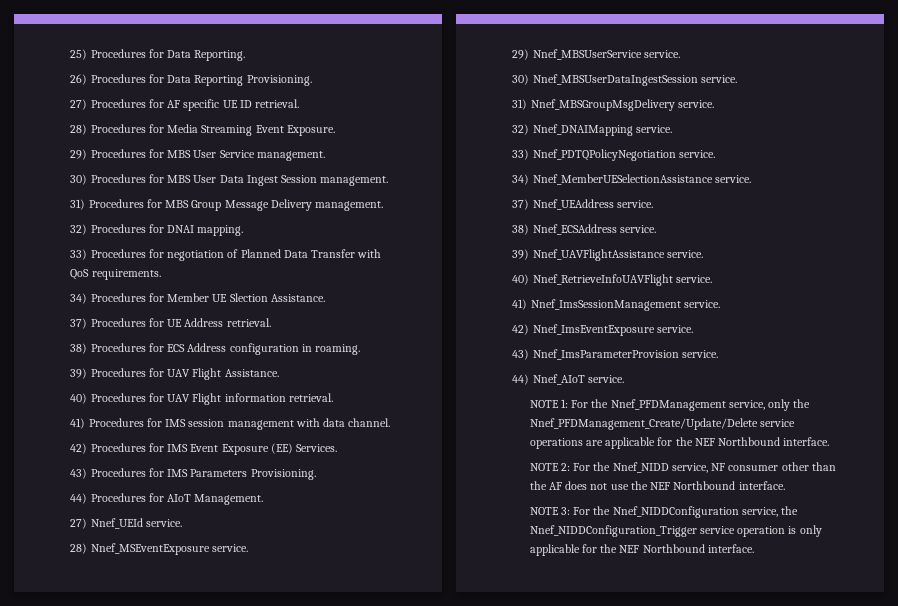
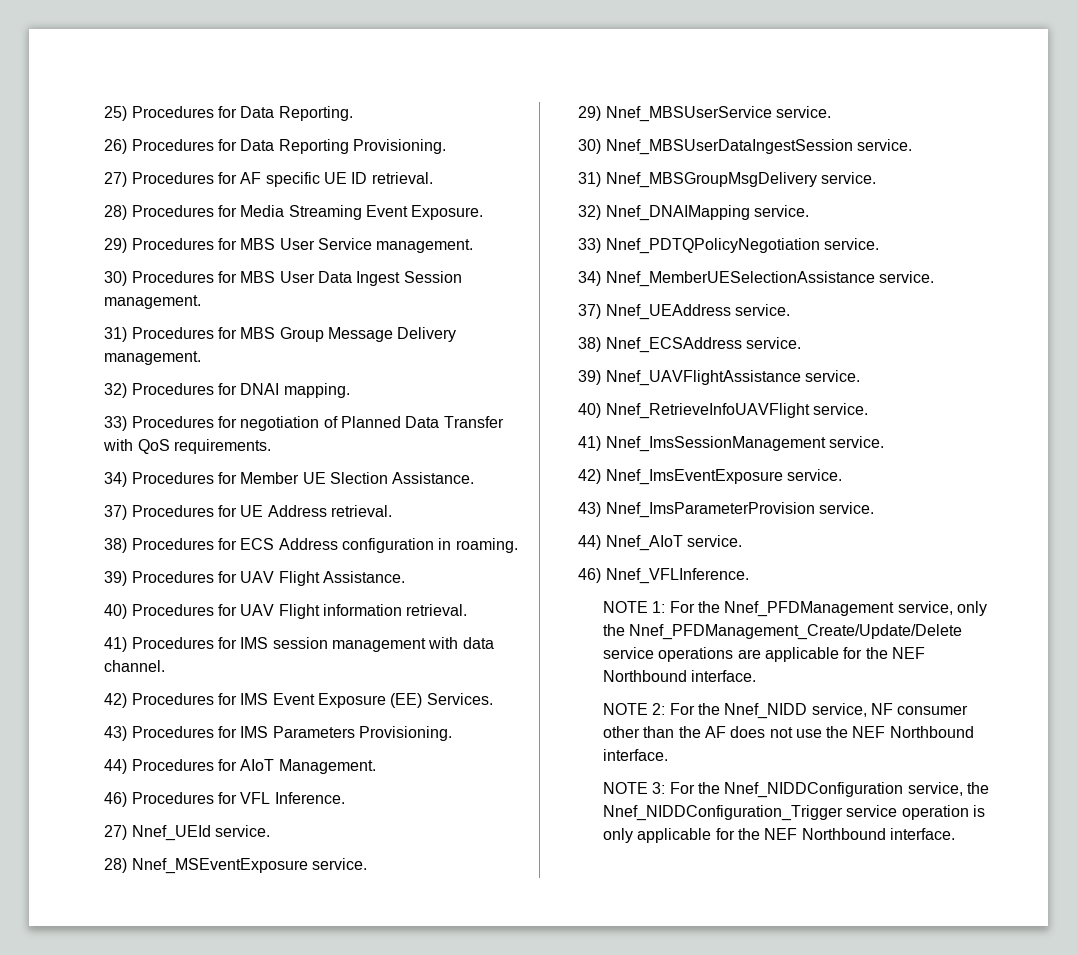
+ 46) Procedures for VFL Inference.
+ 46) Nnef_VFLInference.

